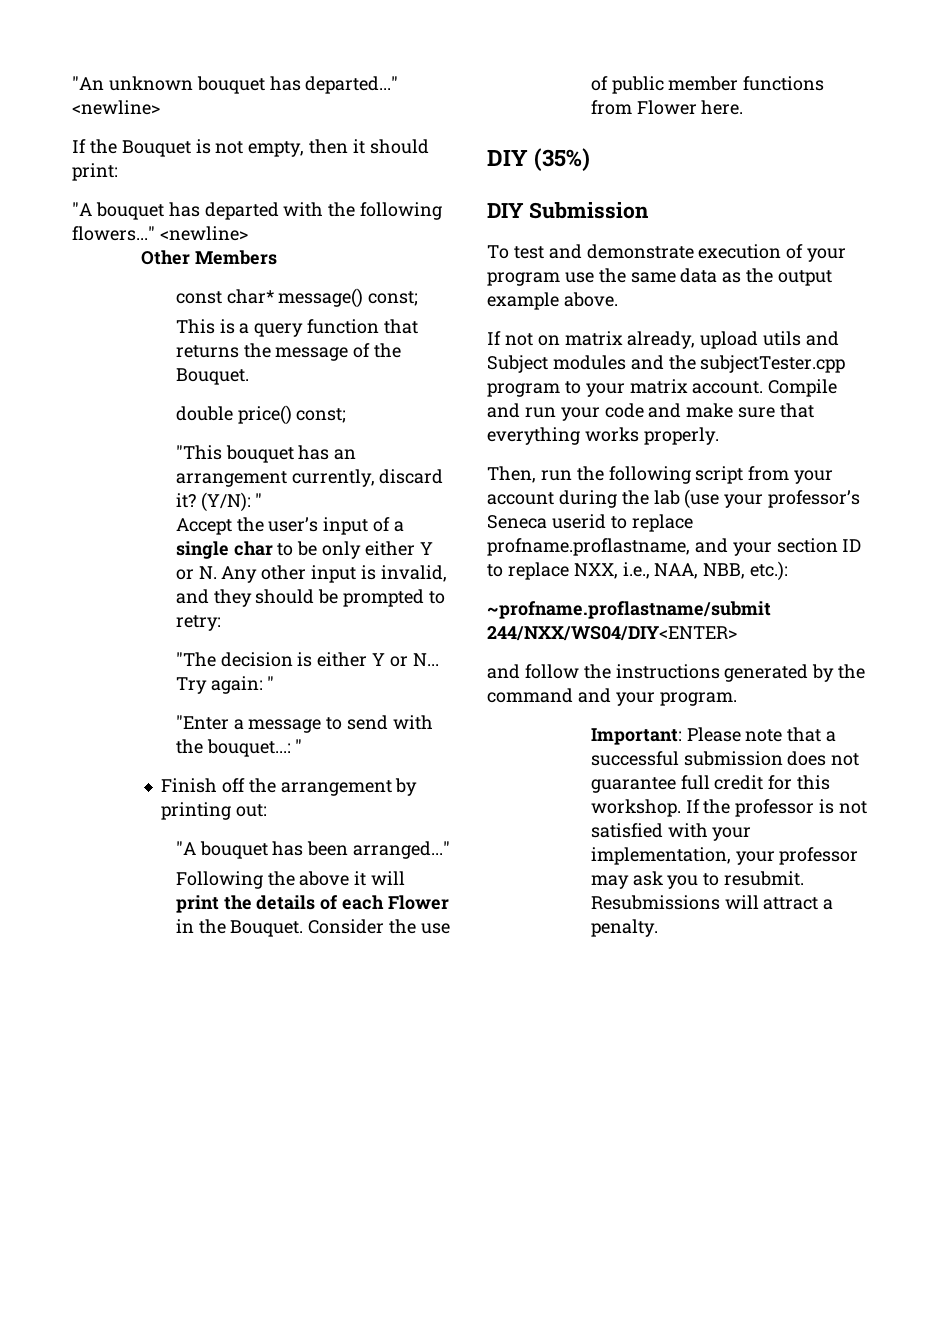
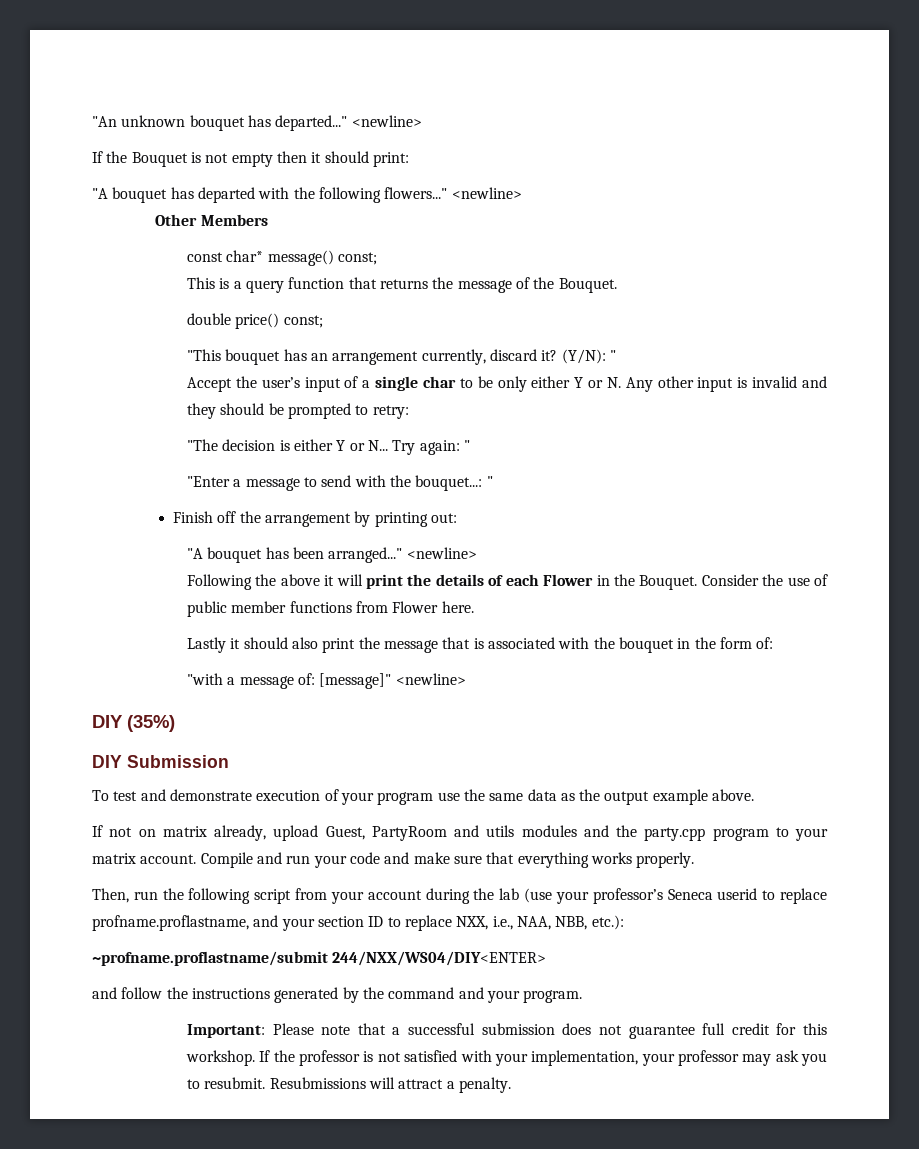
- If the Bouquet is not empty, then it should print:
+ If the Bouquet is not empty then it should print:
- Accept the user’s input of a single char to be only either Y or N. Any other input is invalid, and they should be prompted to retry:
+ Accept the user’s input of a single char to be only either Y or N. Any other input is invalid and they should be prompted to retry:
- "A bouquet has been arranged..."
+ "A bouquet has been arranged..." <newline>
+ Lastly it should also print the message that is associated with the bouquet in the form of:
+ "with a message of: [message]" <newline>
- If not on matrix already, upload utils and Subject modules and the subjectTester.cpp program to your matrix account.
+ If not on matrix already, upload Guest, PartyRoom and utils modules and the party.cpp program to your matrix account.

